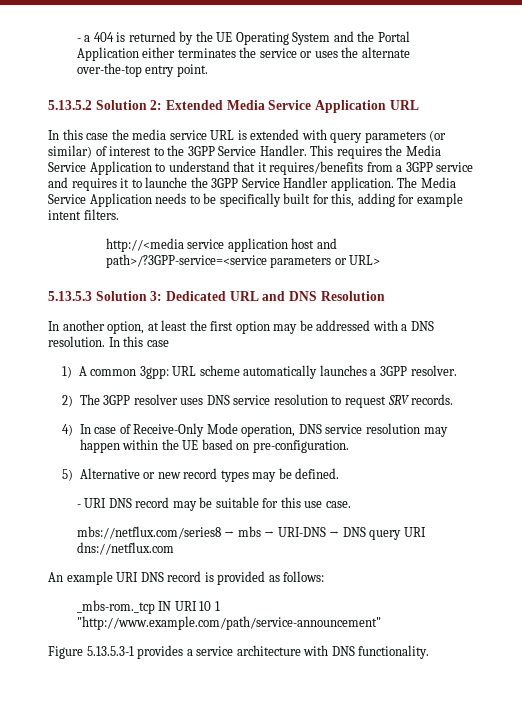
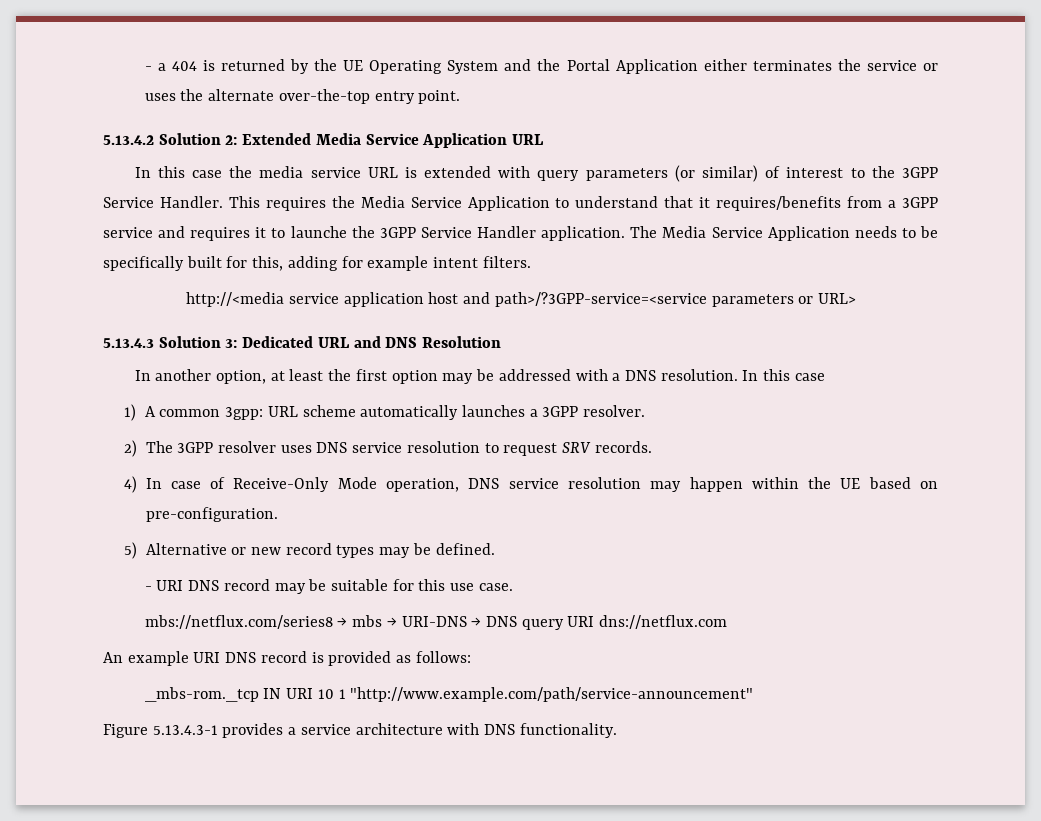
- 5.13.5.2 Solution 2: Extended Media Service Application URL
+ 5.13.4.2 Solution 2: Extended Media Service Application URL
- 5.13.5.3 Solution 3: Dedicated URL and DNS Resolution
+ 5.13.4.3 Solution 3: Dedicated URL and DNS Resolution
- Figure 5.13.5.3-1 provides a service architecture with DNS functionality.
+ Figure 5.13.4.3-1 provides a service architecture with DNS functionality.

